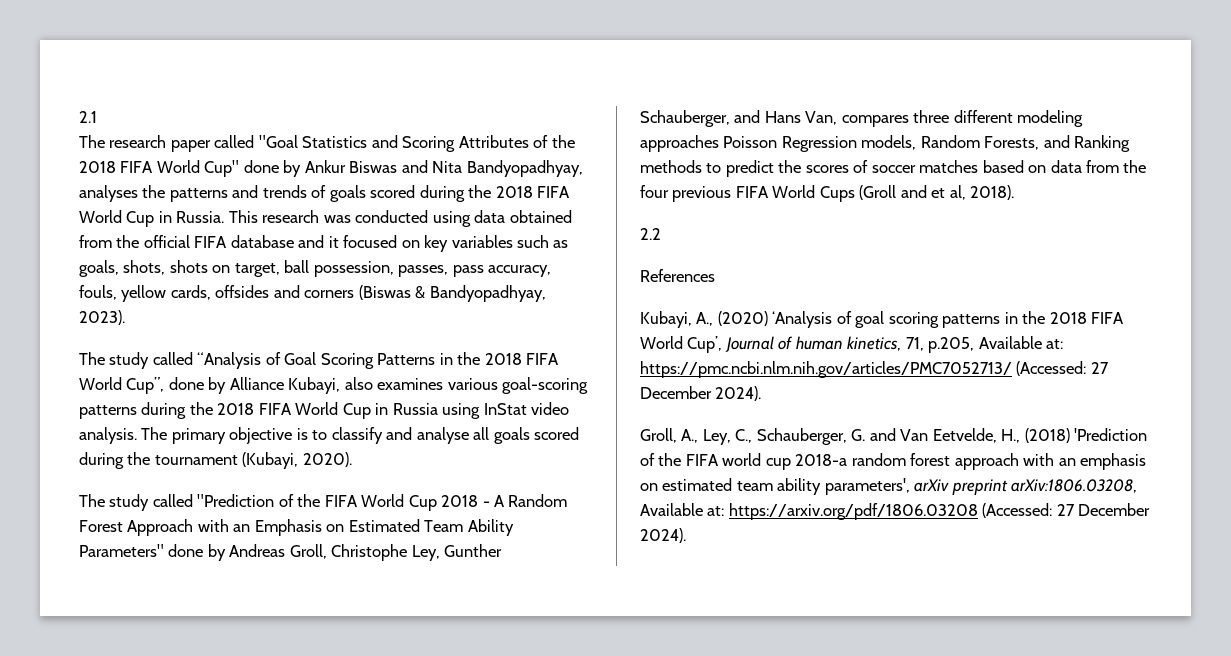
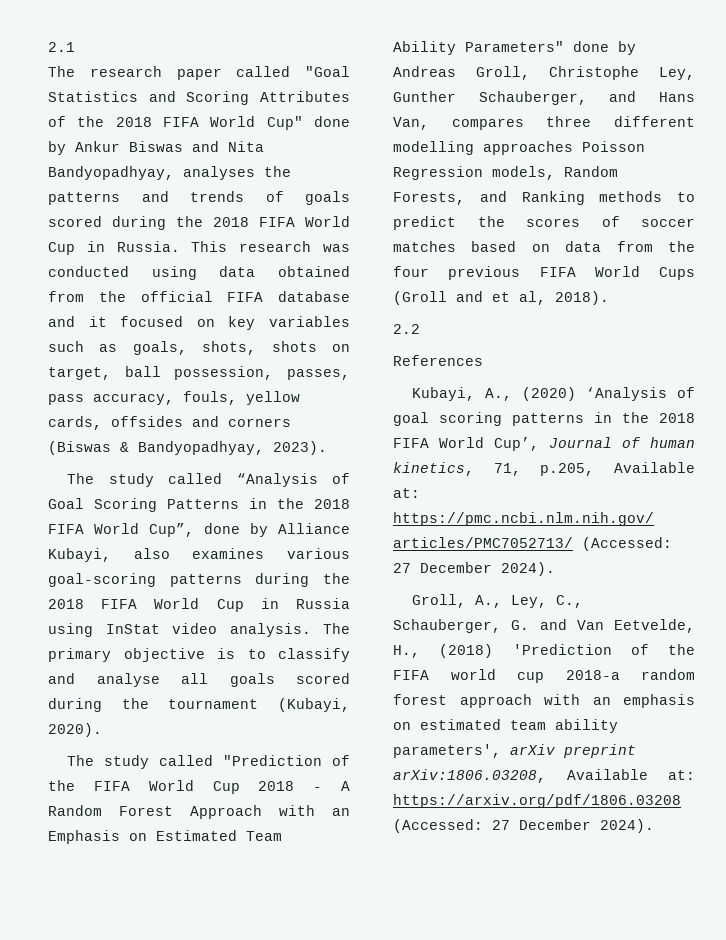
- The study called "Prediction of the FIFA World Cup 2018 - A Random Forest Approach with an Emphasis on Estimated Team Ability Parameters" done by Andreas Groll, Christophe Ley, Gunther Schauberger, and Hans Van, compares three different modeling approaches Poisson Regression models, Random Forests, and Ranking methods to predict the scores of soccer matches based on data from the four previous FIFA World Cups (Groll and et al, 2018).
+ The study called "Prediction of the FIFA World Cup 2018 - A Random Forest Approach with an Emphasis on Estimated Team Ability Parameters" done by Andreas Groll, Christophe Ley, Gunther Schauberger, and Hans Van, compares three different modelling approaches Poisson Regression models, Random Forests, and Ranking methods to predict the scores of soccer matches based on data from the four previous FIFA World Cups (Groll and et al, 2018).

